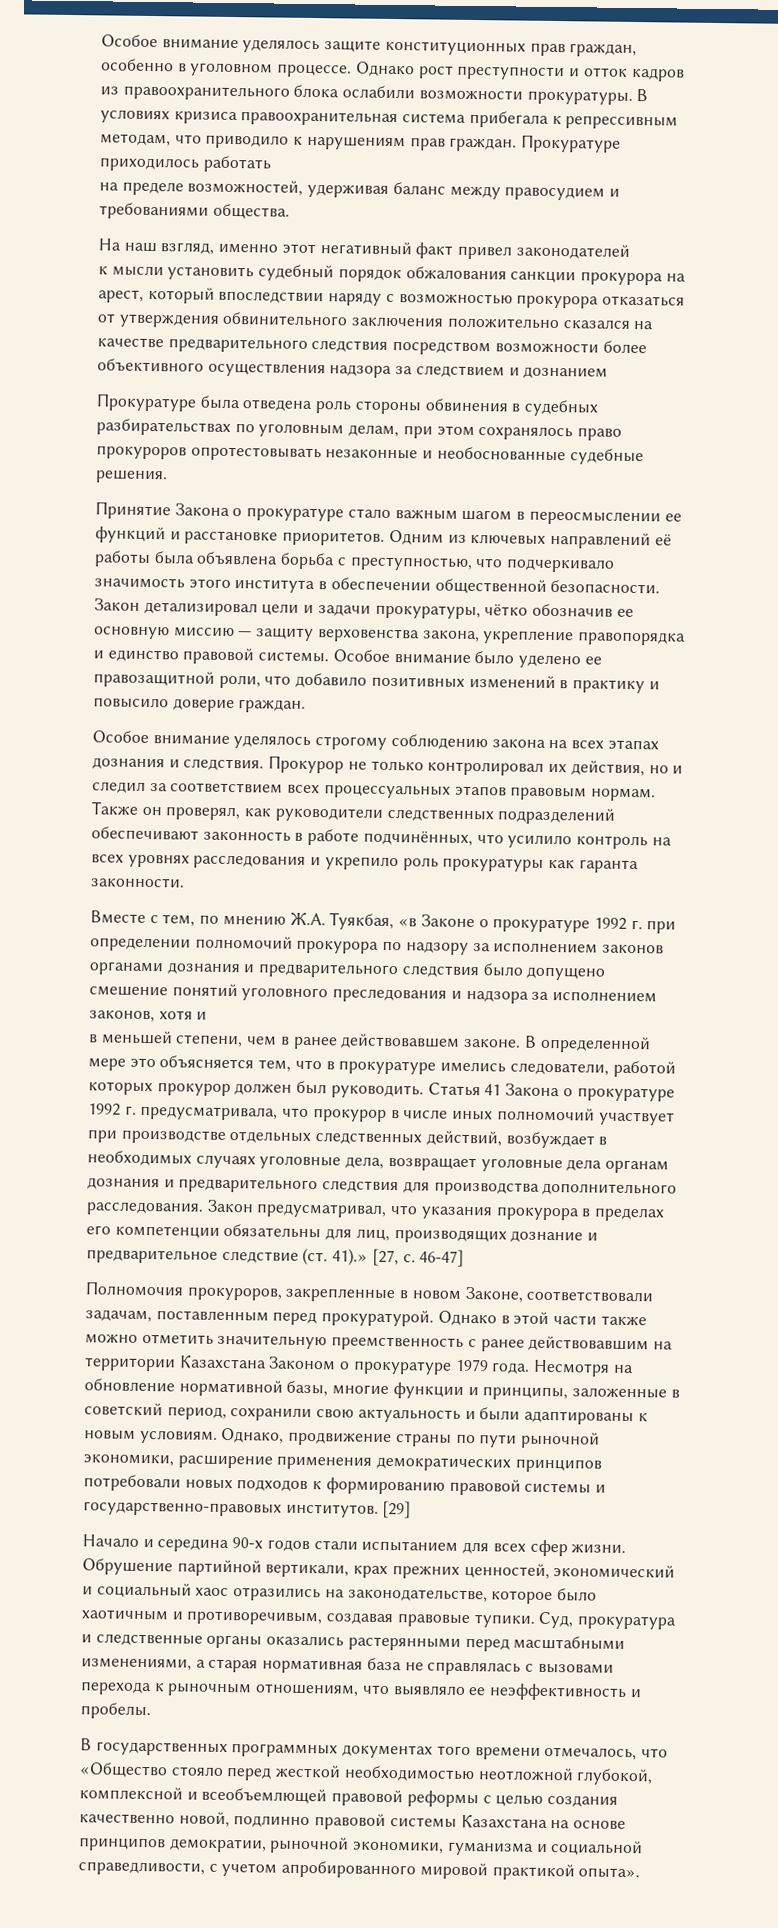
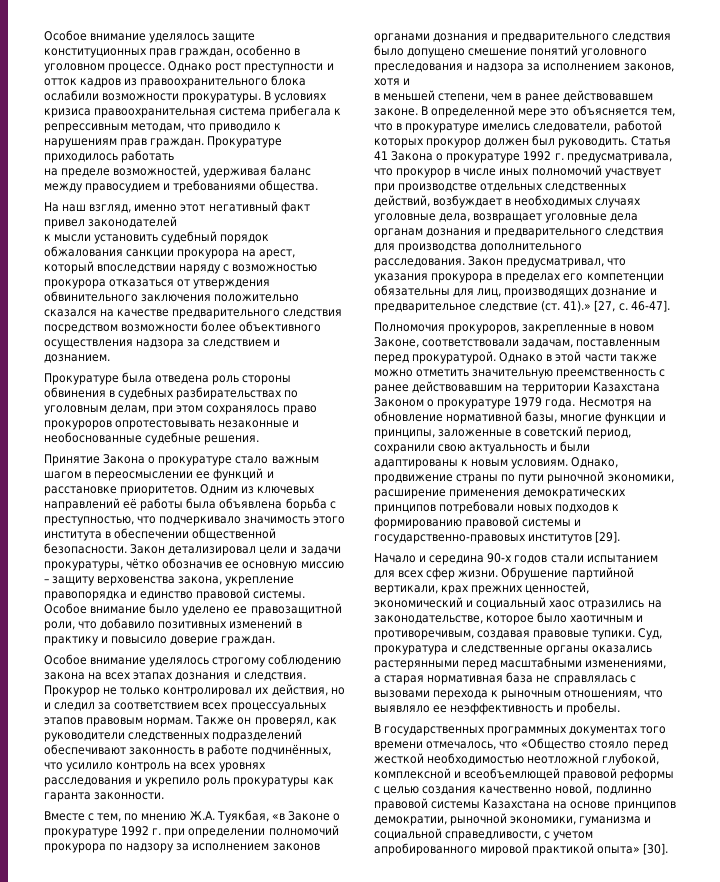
- к мысли установить судебный порядок обжалования санкции прокурора на арест, который впоследствии наряду с возможностью прокурора отказаться от утверждения обвинительного заключения положительно сказался на качестве предварительного следствия посредством возможности более объективного осуществления надзора за следствием и дознанием
+ к мысли установить судебный порядок обжалования санкции прокурора на арест, который впоследствии наряду с возможностью прокурора отказаться от утверждения обвинительного заключения положительно сказался на качестве предварительного следствия посредством возможности более объективного осуществления надзора за следствием и дознанием.
- Закон детализировал цели и задачи прокуратуры, чётко обозначив ее основную миссию — защиту верховенства закона, укрепление правопорядка и единство правовой системы.
+ Закон детализировал цели и задачи прокуратуры, чётко обозначив ее основную миссию – защиту верховенства закона, укрепление правопорядка и единство правовой системы.
- 46-47]
+ 46-47].
- Однако, продвижение страны по пути рыночной экономики, расширение применения демократических принципов потребовали новых подходов к формированию правовой системы и государственно-правовых институтов. [29]
+ Однако, продвижение страны по пути рыночной экономики, расширение применения демократических принципов потребовали новых подходов к формированию правовой системы и государственно-правовых институтов [29].
- В государственных программных документах того времени отмечалось, что «Общество стояло перед жесткой необходимостью неотложной глубокой, комплексной и всеобъемлющей правовой реформы с целью создания качественно новой, подлинно правовой системы Казахстана на основе принципов демократии, рыночной экономики, гуманизма и социальной справедливости, с учетом апробированного мировой практикой опыта».
+ В государственных программных документах того времени отмечалось, что «Общество стояло перед жесткой необходимостью неотложной глубокой, комплексной и всеобъемлющей правовой реформы с целью создания качественно новой, подлинно правовой системы Казахстана на основе принципов демократии, рыночной экономики, гуманизма и социальной справедливости, с учетом апробированного мировой практикой опыта» [30].

